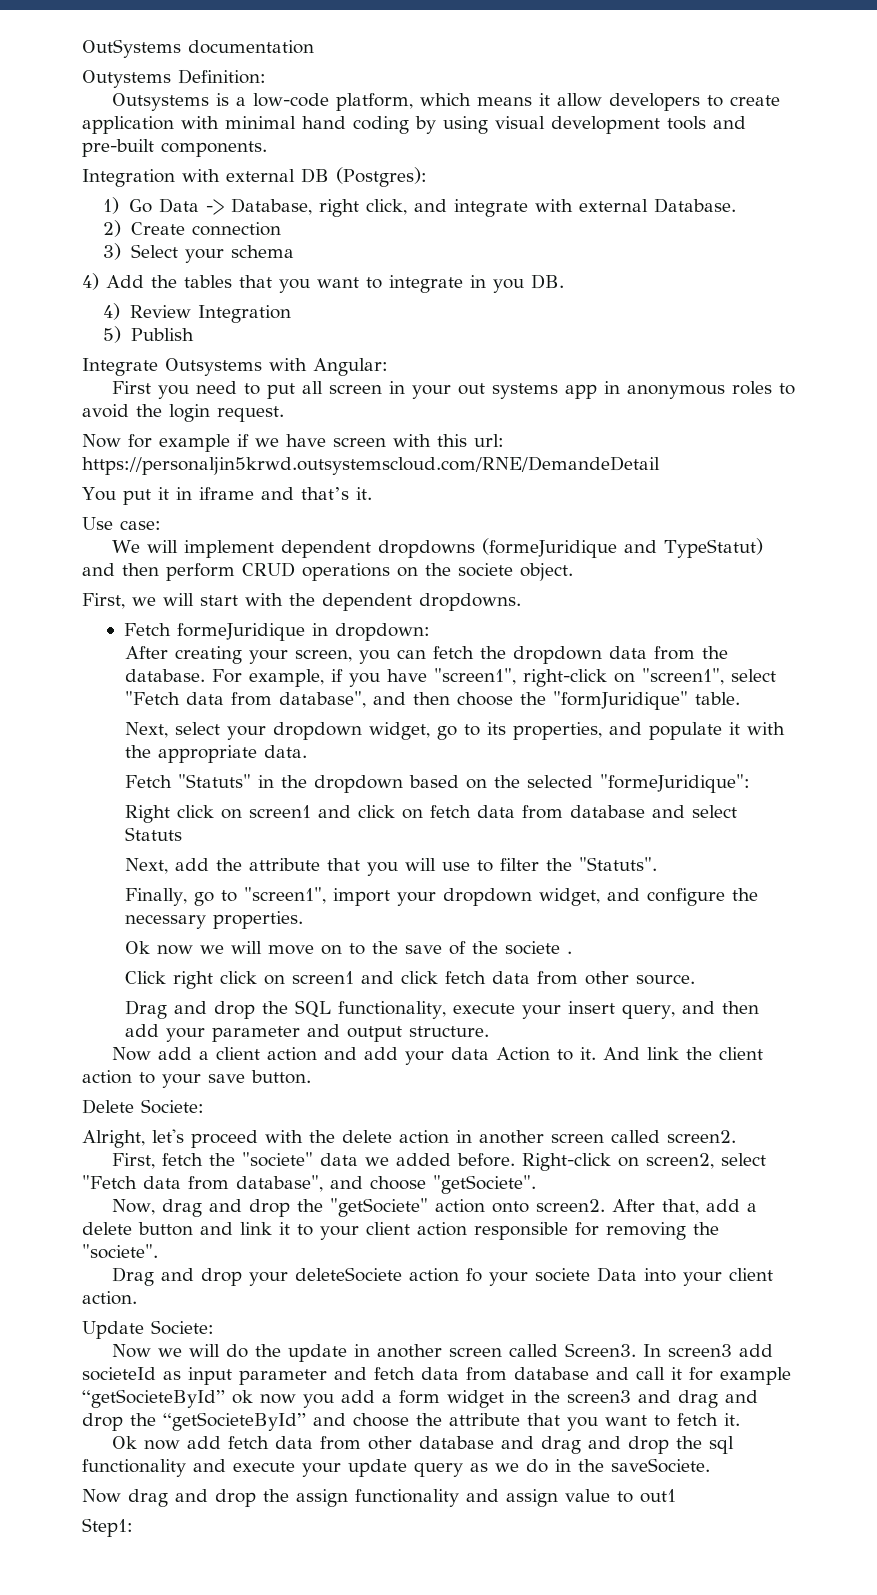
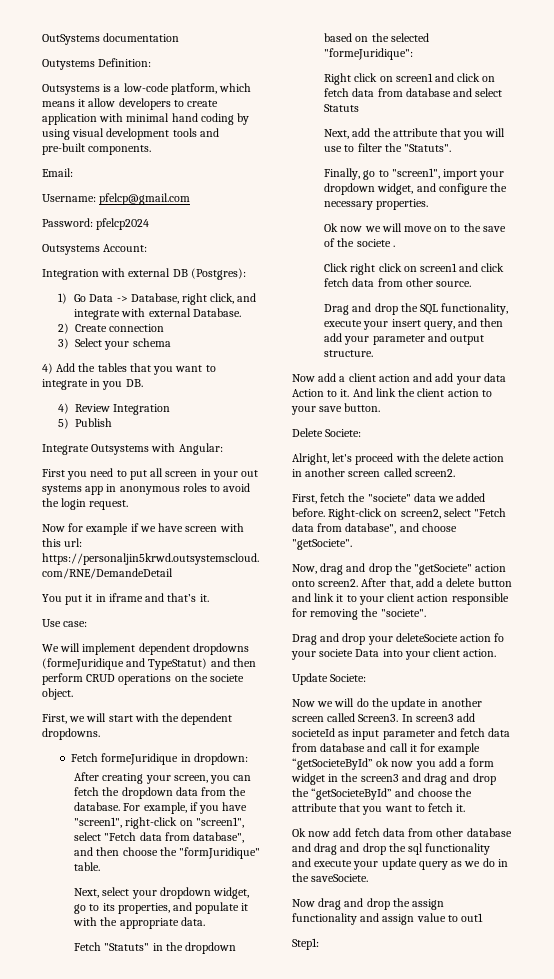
+ Email:
+ Username: pfelcp@gmail.com
+ Password: pfelcp2024
+ Outsystems Account:

